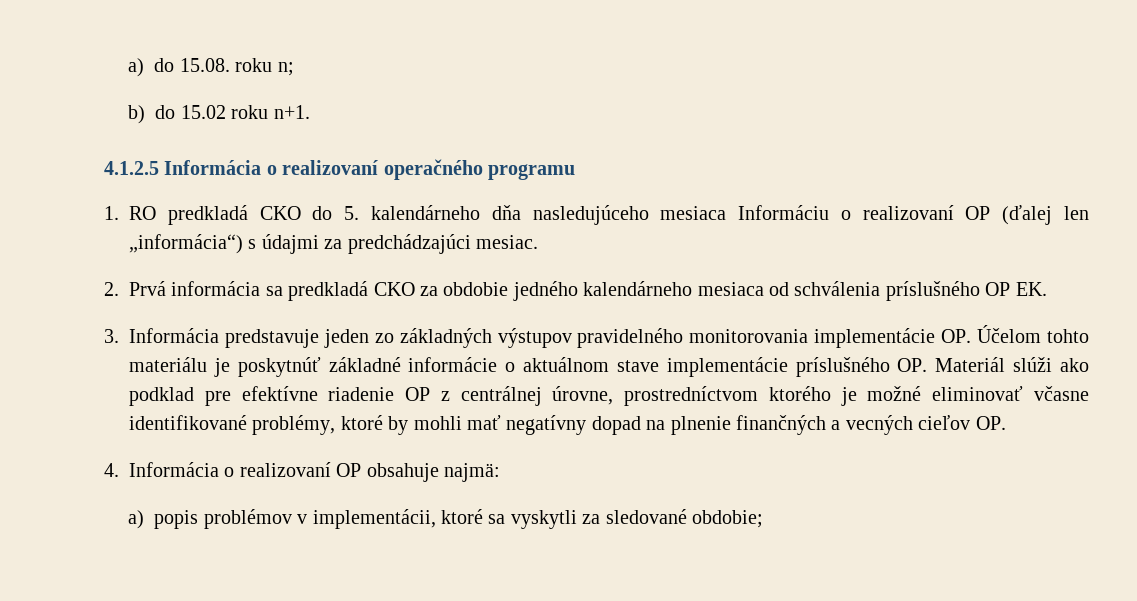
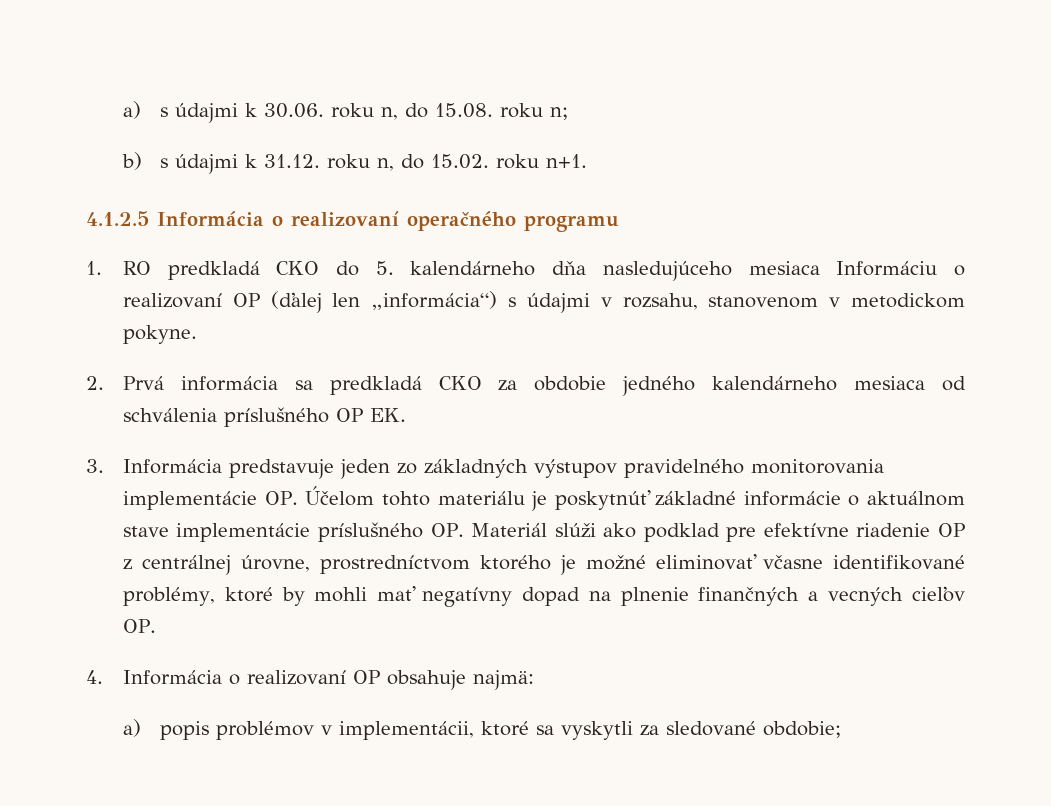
- a) do 15.08. roku n;
+ a) s údajmi k 30.06. roku n, do 15.08. roku n;
- b) do 15.02 roku n+1.
+ b) s údajmi k 31.12. roku n, do 15.02. roku n+1.
- 1. RO predkladá CKO do 5. kalendárneho dňa nasledujúceho mesiaca Informáciu o realizovaní OP (ďalej len „informácia“) s údajmi za predchádzajúci mesiac.
+ 1. RO predkladá CKO do 5. kalendárneho dňa nasledujúceho mesiaca Informáciu o realizovaní OP (ďalej len „informácia“) s údajmi v rozsahu, stanovenom v metodickom pokyne.

